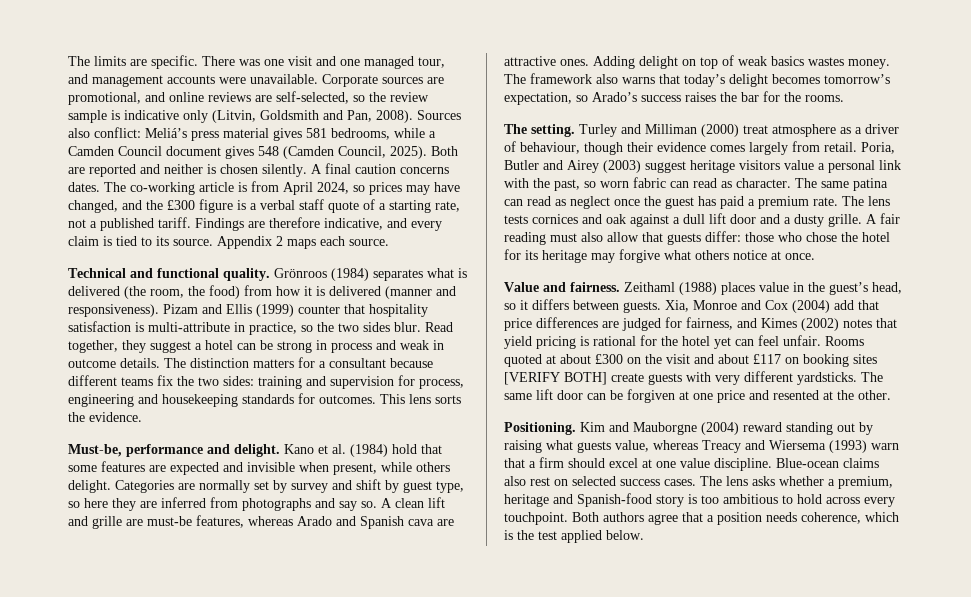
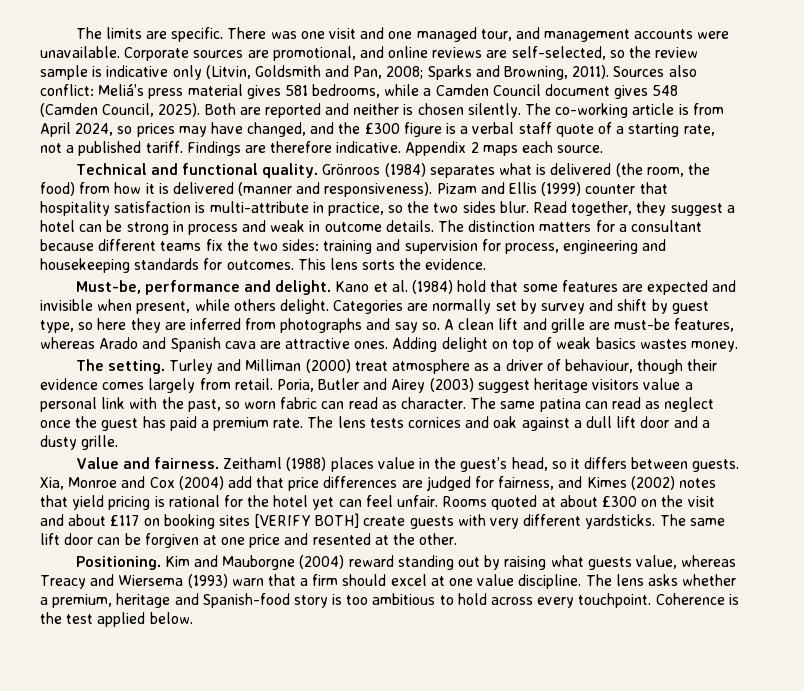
- Corporate sources are promotional, and online reviews are self-selected, so the review sample is indicative only (Litvin, Goldsmith and Pan, 2008).
+ Corporate sources are promotional, and online reviews are self-selected, so the review sample is indicative only (Litvin, Goldsmith and Pan, 2008; Sparks and Browning, 2011).
- A final caution concerns dates.
- Findings are therefore indicative, and every claim is tied to its source.
+ Findings are therefore indicative.
- The framework also warns that today’s delight becomes tomorrow’s expectation, so Arado’s success raises the bar for the rooms.
- A fair reading must also allow that guests differ: those who chose the hotel for its heritage may forgive what others notice at once.
- Blue-ocean claims also rest on selected success cases.
- Both authors agree that a position needs coherence, which is the test applied below.
+ Coherence is the test applied below.

